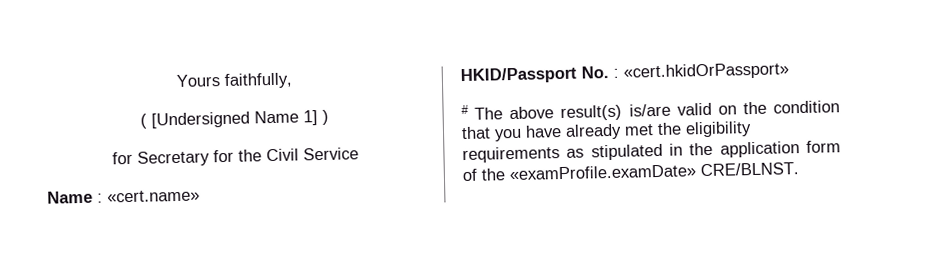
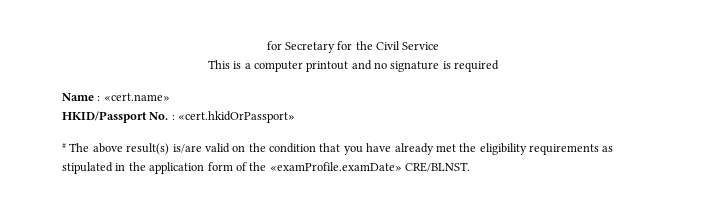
- Yours faithfully,
- ( [Undersigned Name 1] )
+ This is a computer printout and no signature is required

